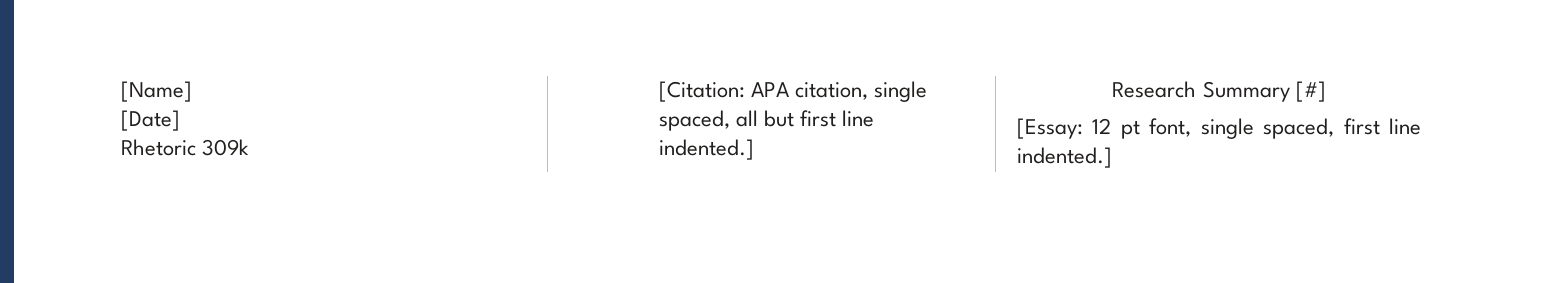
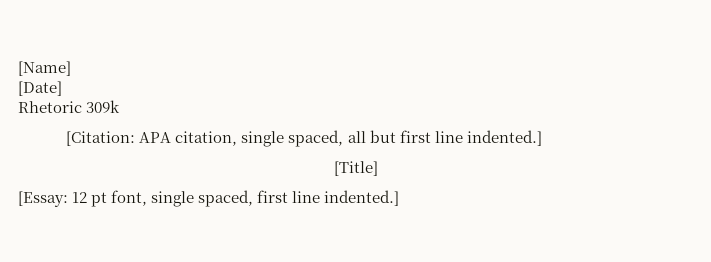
- Research Summary [#]
+ [Title]

